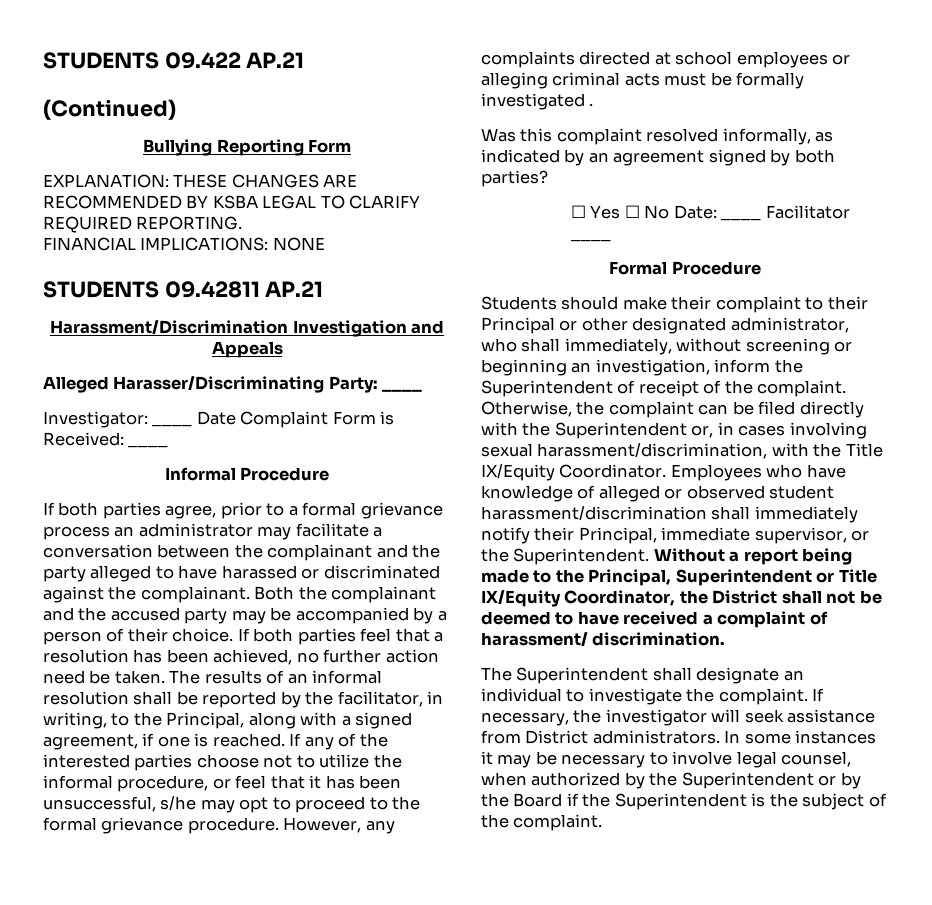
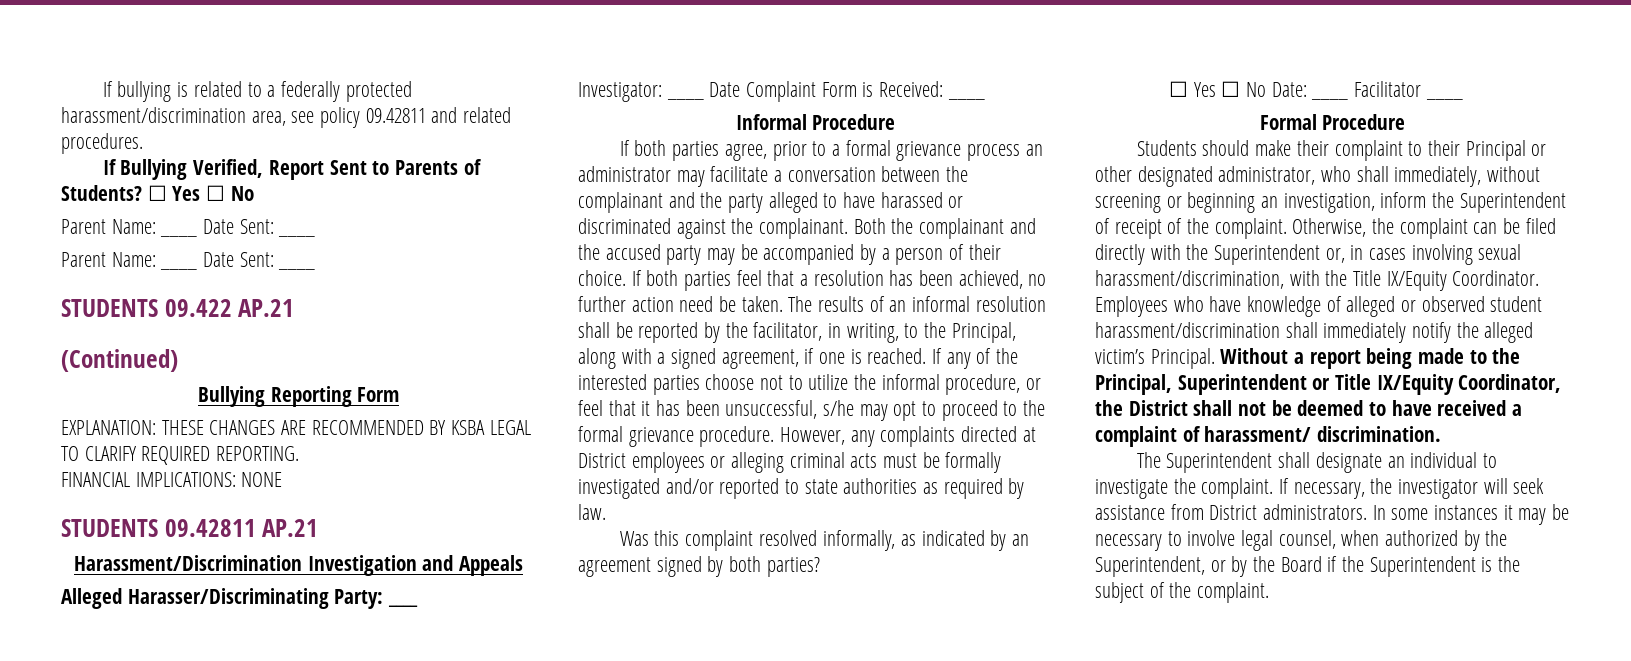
+ If bullying is related to a federally protected harassment/discrimination area, see policy 09.42811 and related procedures.
+ If Bullying Verified, Report Sent to Parents of Students? ☐ Yes ☐ No
+ Parent Name: ____ Date Sent: ____
+ Parent Name: ____ Date Sent: ____
- However, any complaints directed at school employees or alleging criminal acts must be formally investigated .
+ However, any complaints directed at District employees or alleging criminal acts must be formally investigated and/or reported to state authorities as required by law.
- Employees who have knowledge of alleged or observed student harassment/discrimination shall immediately notify their Principal, immediate supervisor, or the Superintendent.
+ Employees who have knowledge of alleged or observed student harassment/discrimination shall immediately notify the alleged victim’s Principal.
- In some instances it may be necessary to involve legal counsel, when authorized by the Superintendent or by the Board if the Superintendent is the subject of the complaint.
+ In some instances it may be necessary to involve legal counsel, when authorized by the Superintendent, or by the Board if the Superintendent is the subject of the complaint.

